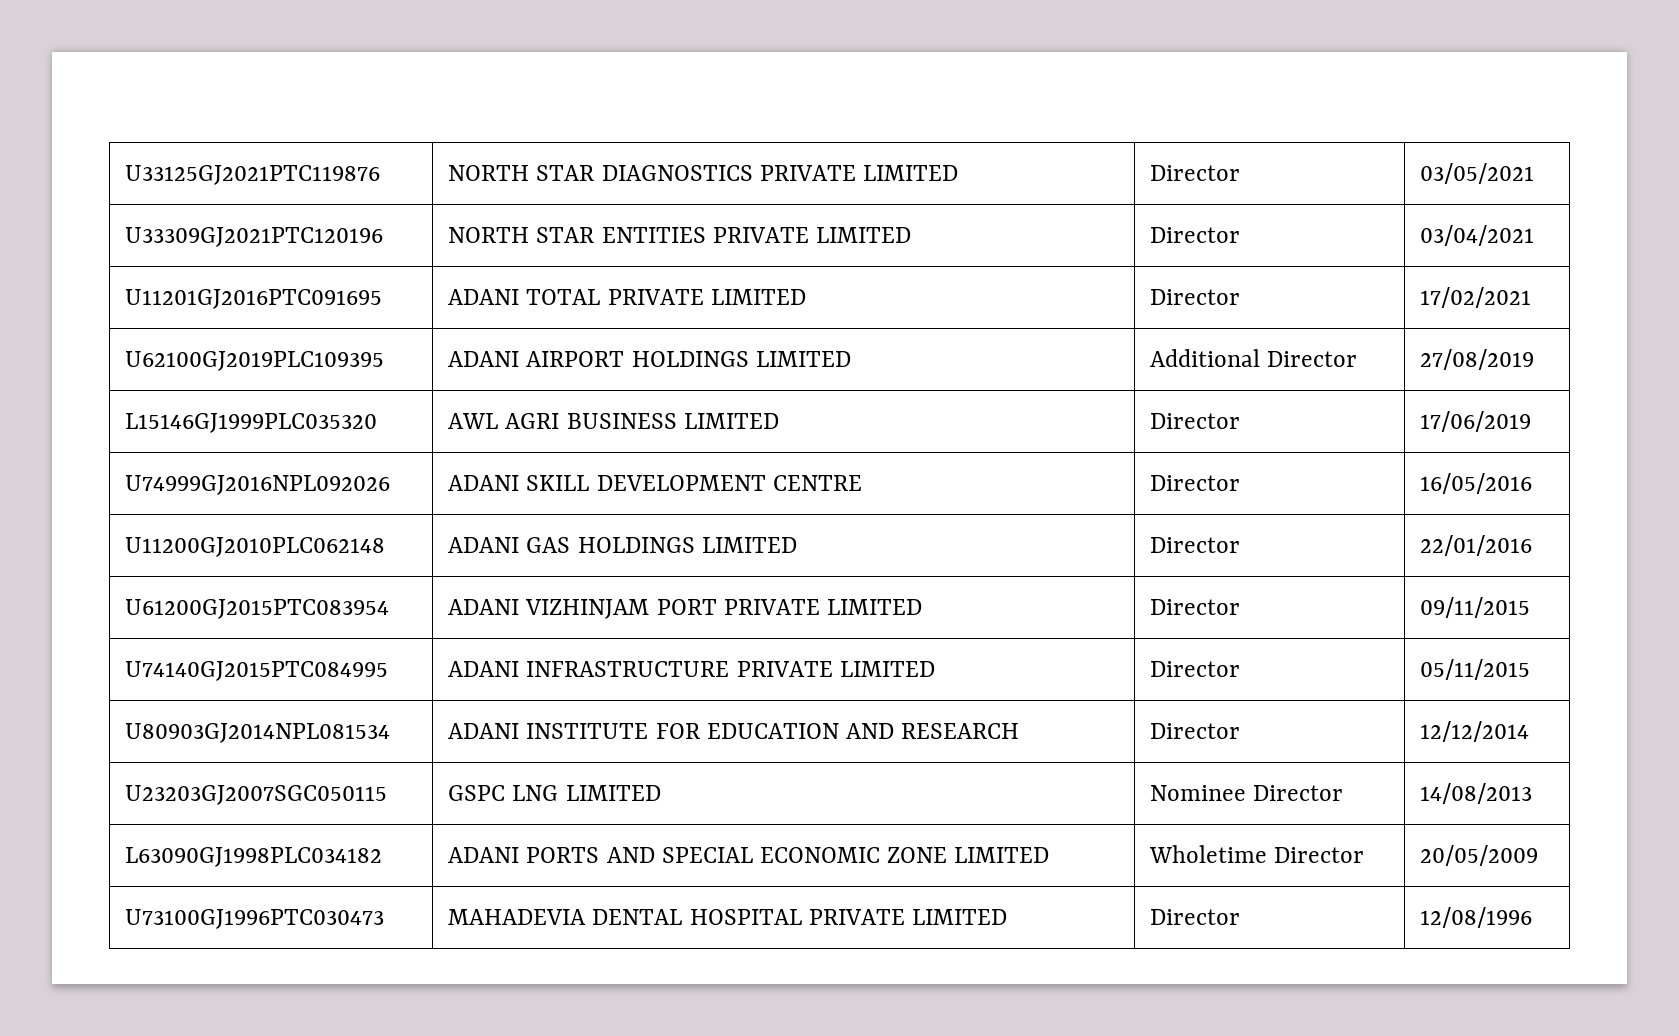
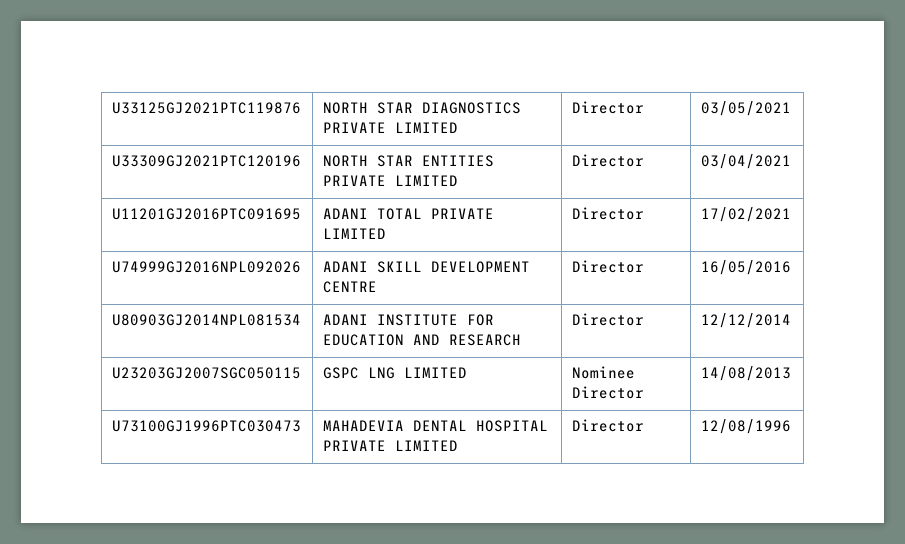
- U62100GJ2019PLC109395 | ADANI AIRPORT HOLDINGS LIMITED | Additional Director | 27/08/2019
- L15146GJ1999PLC035320 | AWL AGRI BUSINESS LIMITED | Director | 17/06/2019
- U11200GJ2010PLC062148 | ADANI GAS HOLDINGS LIMITED | Director | 22/01/2016
- U61200GJ2015PTC083954 | ADANI VIZHINJAM PORT PRIVATE LIMITED | Director | 09/11/2015
- U74140GJ2015PTC084995 | ADANI INFRASTRUCTURE PRIVATE LIMITED | Director | 05/11/2015
- L63090GJ1998PLC034182 | ADANI PORTS AND SPECIAL ECONOMIC ZONE LIMITED | Wholetime Director | 20/05/2009

